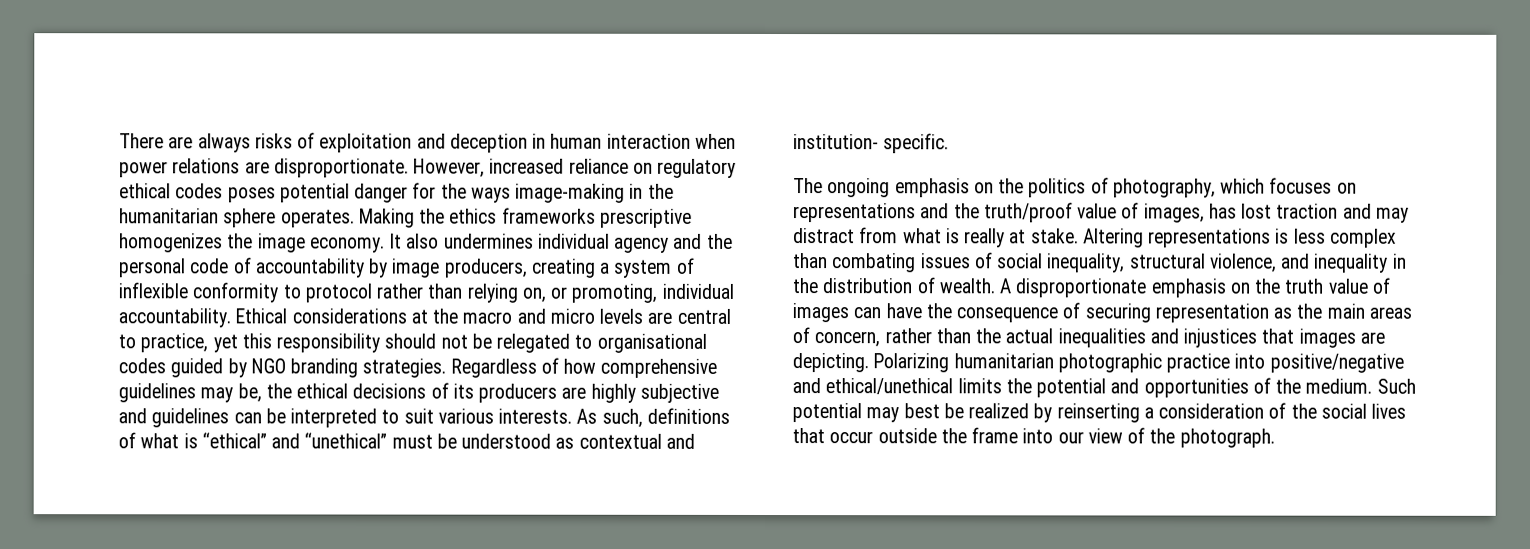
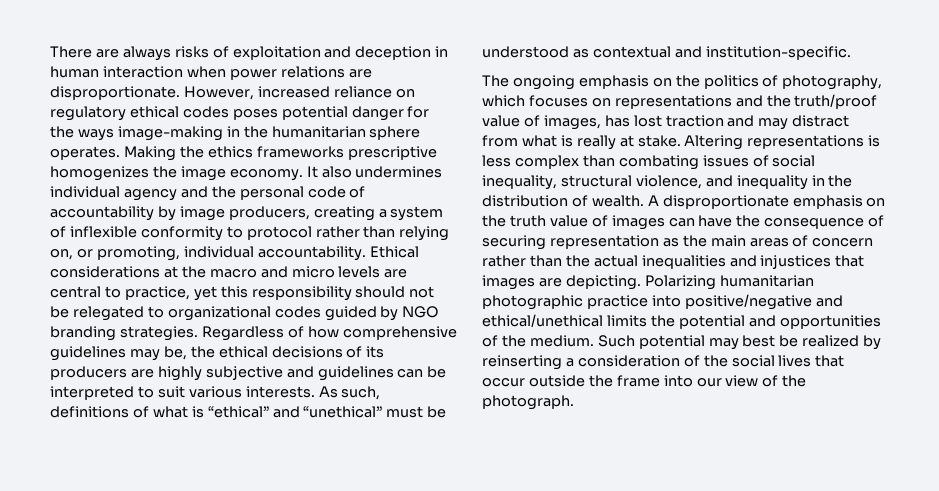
- Ethical considerations at the macro and micro levels are central to practice, yet this responsibility should not be relegated to organisational codes guided by NGO branding strategies.
+ Ethical considerations at the macro and micro levels are central to practice, yet this responsibility should not be relegated to organizational codes guided by NGO branding strategies.
- As such, definitions of what is “ethical” and “unethical” must be understood as contextual and institution- specific.
+ As such, definitions of what is “ethical” and “unethical” must be understood as contextual and institution-specific.
- A disproportionate emphasis on the truth value of images can have the consequence of securing representation as the main areas of concern, rather than the actual inequalities and injustices that images are depicting.
+ A disproportionate emphasis on the truth value of images can have the consequence of securing representation as the main areas of concern rather than the actual inequalities and injustices that images are depicting.

